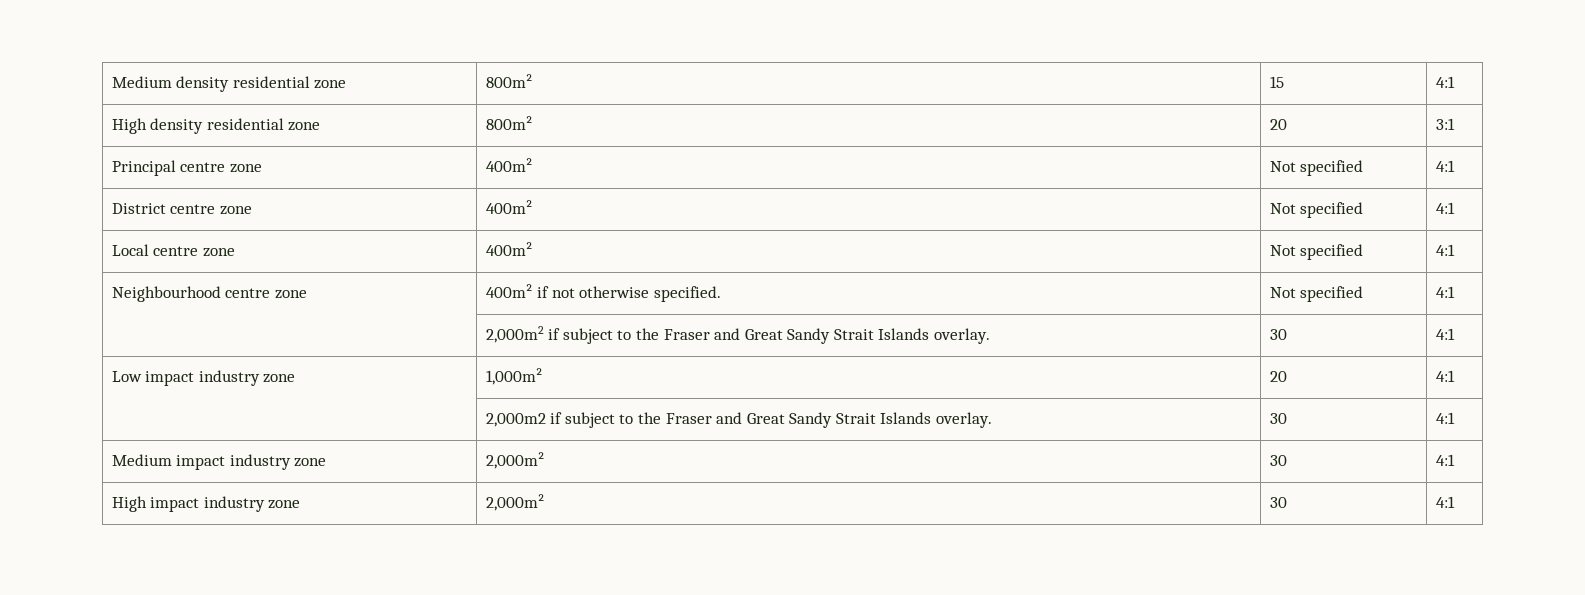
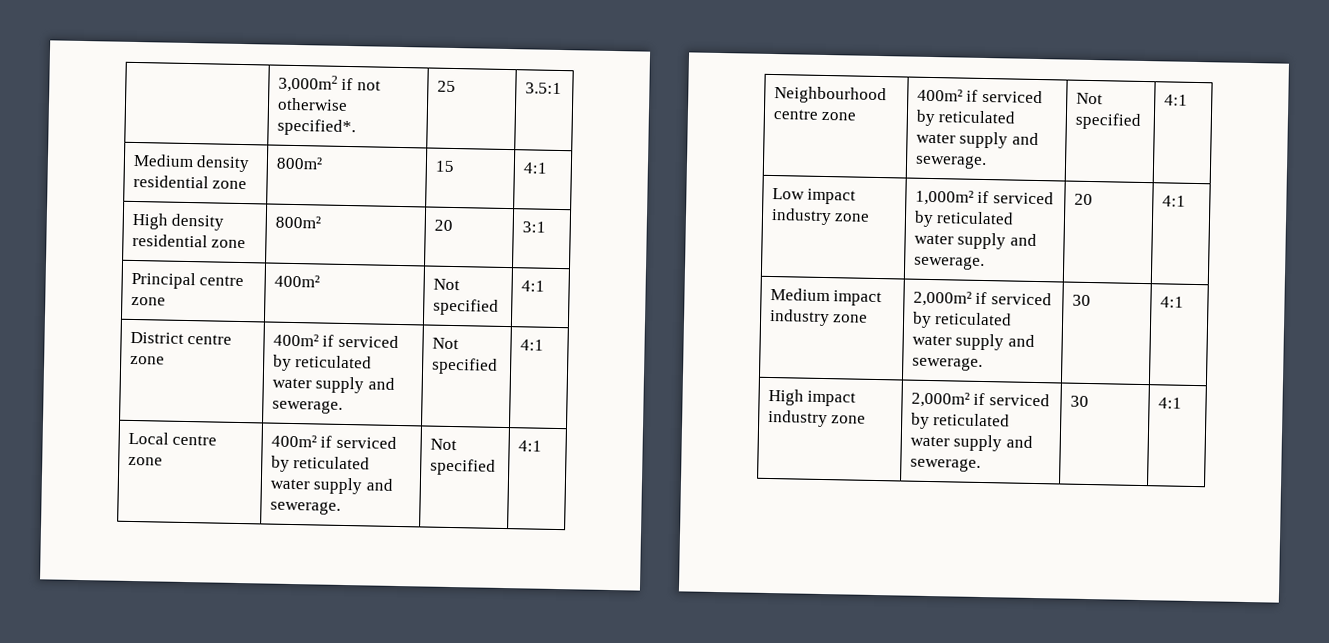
+ | 3,000m2 if not otherwise specified*. | 25 | 3.5:1
- District centre zone | 400m² | Not specified | 4:1
+ District centre zone | 400m² if serviced by reticulated water supply and sewerage. | Not specified | 4:1
- Local centre zone | 400m² | Not specified | 4:1
+ Local centre zone | 400m² if serviced by reticulated water supply and sewerage. | Not specified | 4:1
- Neighbourhood centre zone | 400m² if not otherwise specified. | Not specified | 4:1
- | 2,000m2 if subject to the Fraser and Great Sandy Strait Islands overlay. | 30 | 4:1
+ Neighbourhood centre zone | 400m² if serviced by reticulated water supply and sewerage. | Not specified | 4:1
- Low impact industry zone | 1,000m² | 20 | 4:1
- | 2,000m2 if subject to the Fraser and Great Sandy Strait Islands overlay. | 30 | 4:1
+ Low impact industry zone | 1,000m² if serviced by reticulated water supply and sewerage. | 20 | 4:1
- Medium impact industry zone | 2,000m² | 30 | 4:1
+ Medium impact industry zone | 2,000m² if serviced by reticulated water supply and sewerage. | 30 | 4:1
- High impact industry zone | 2,000m² | 30 | 4:1
+ High impact industry zone | 2,000m² if serviced by reticulated water supply and sewerage. | 30 | 4:1

